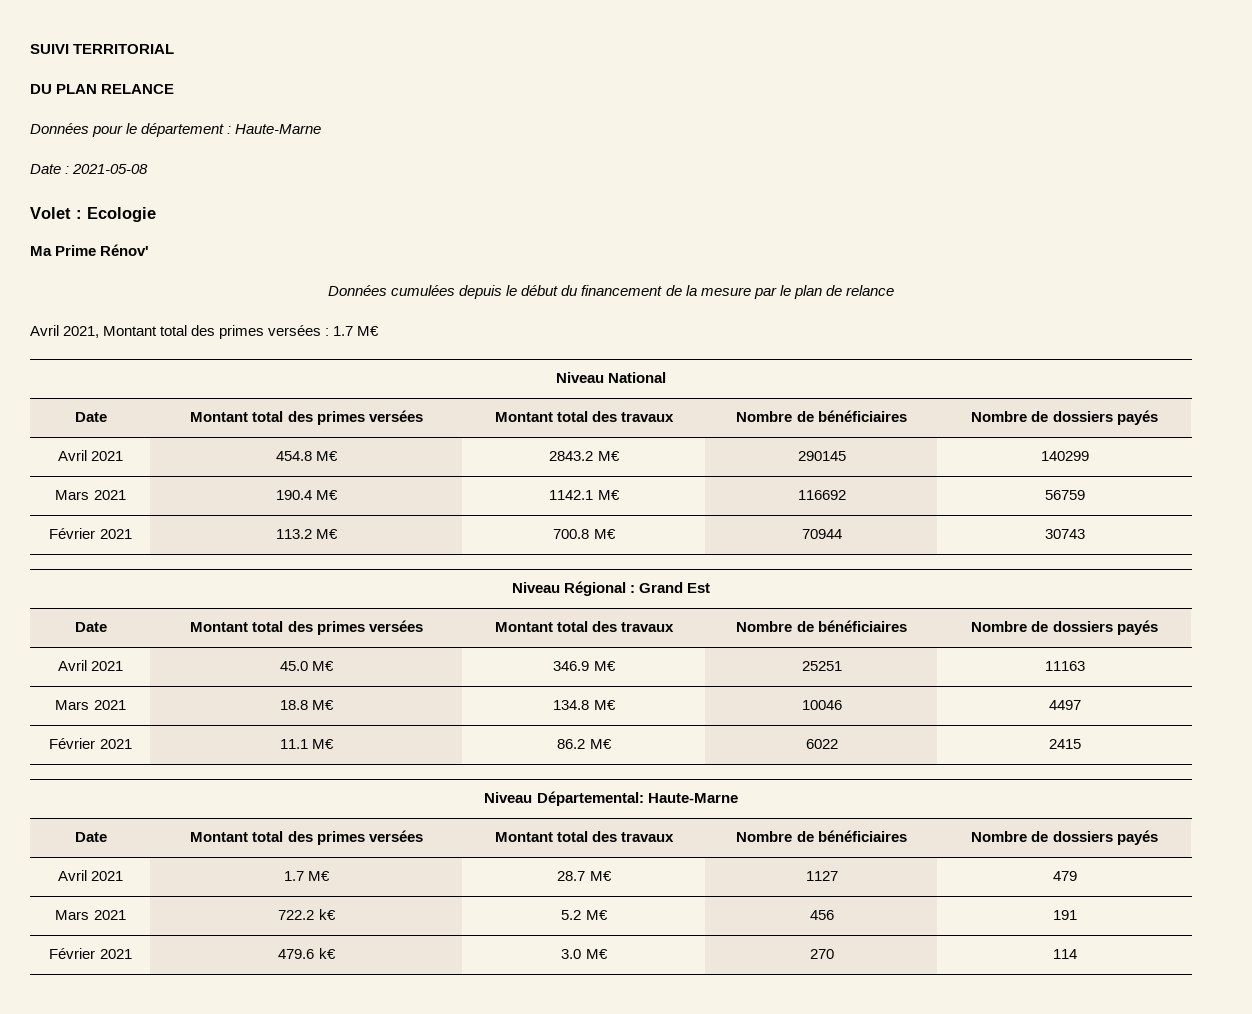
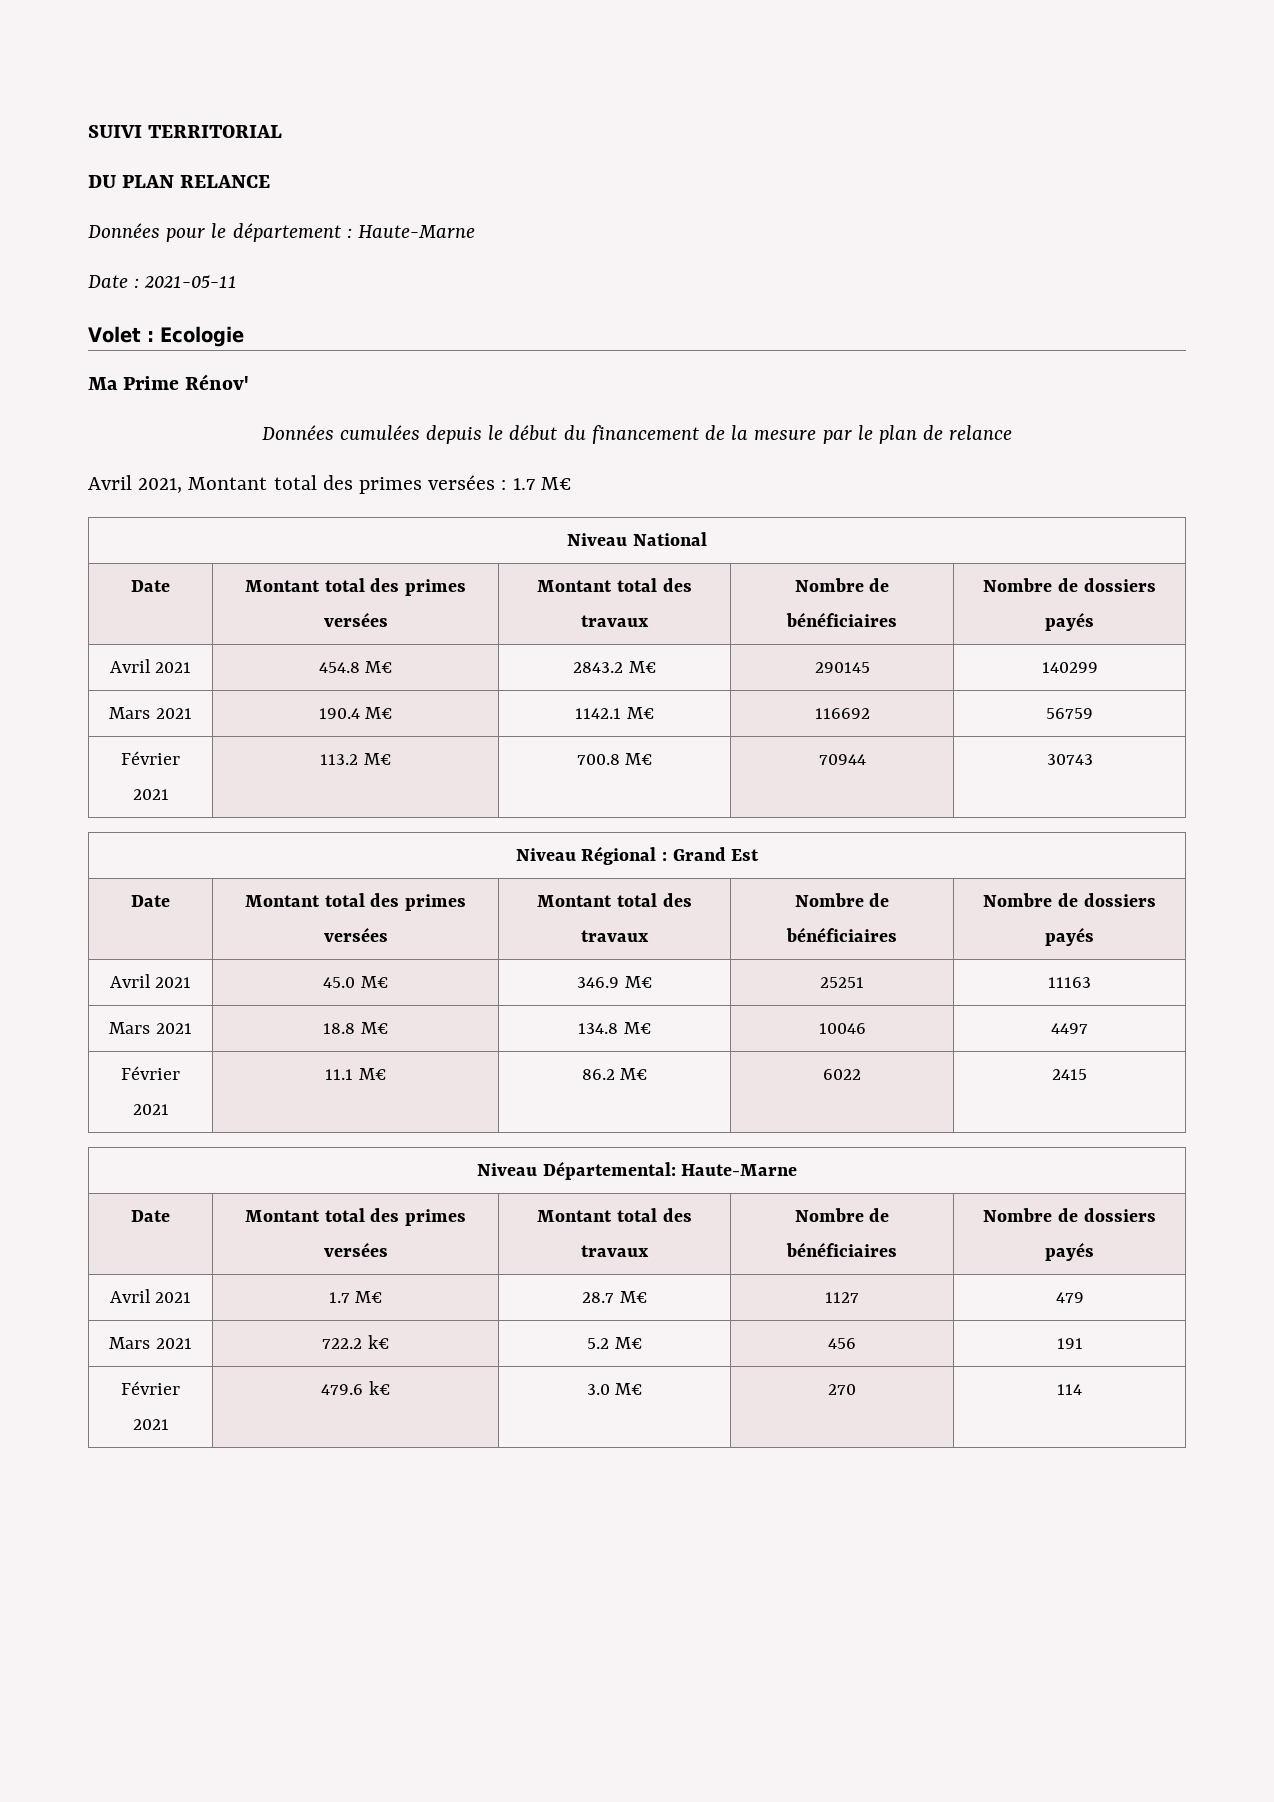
- Date : 2021-05-08
+ Date : 2021-05-11

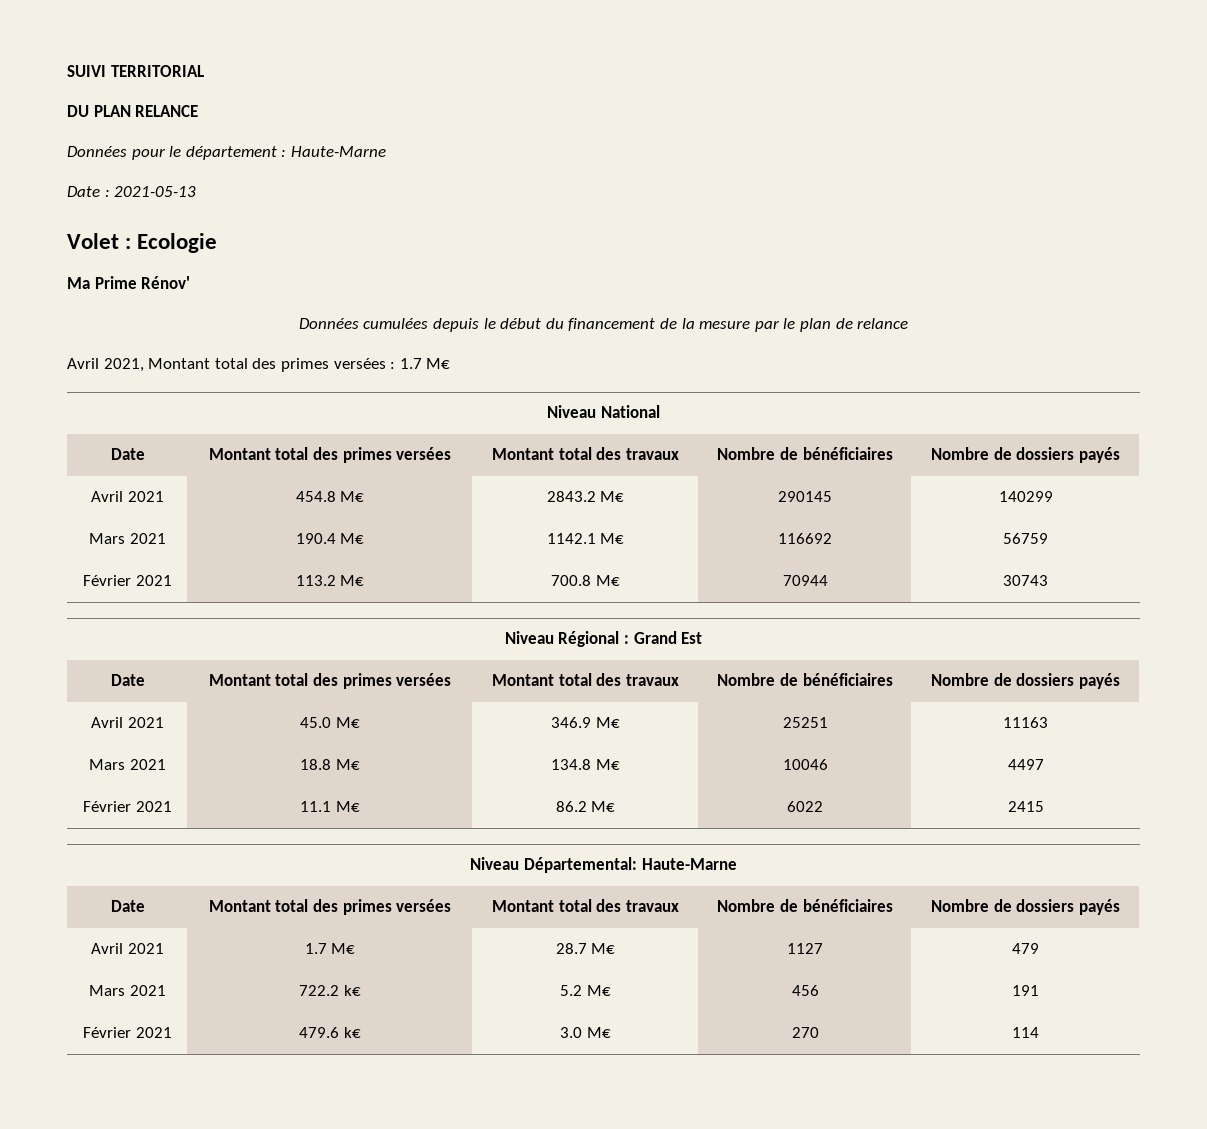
- Date : 2021-05-11
+ Date : 2021-05-13

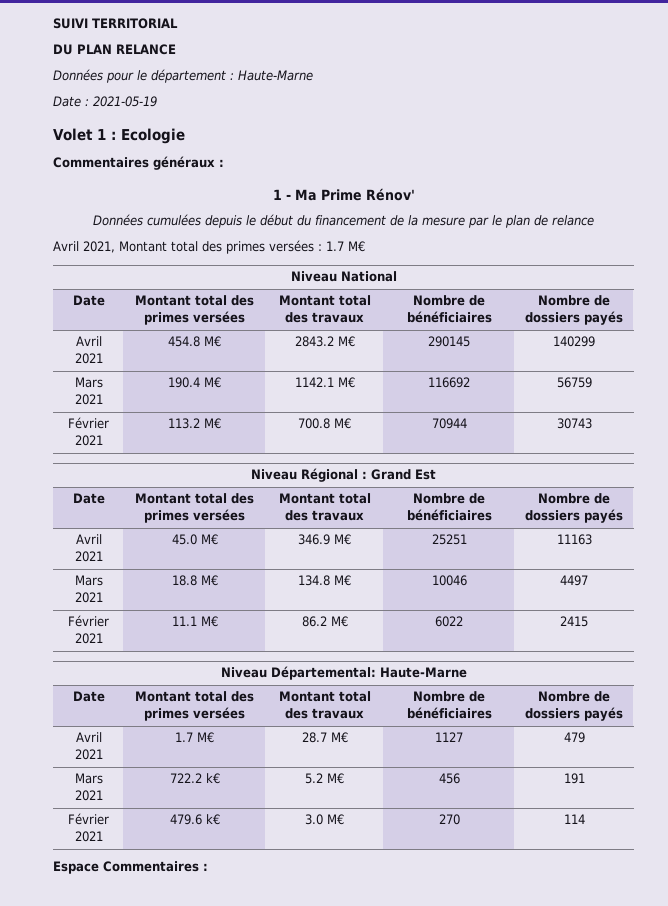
- Date : 2021-05-13
+ Date : 2021-05-19
- Volet : Ecologie
+ Volet 1 : Ecologie
- Ma Prime Rénov'
+ Commentaires généraux :
+ 1 - Ma Prime Rénov'
+ Espace Commentaires :

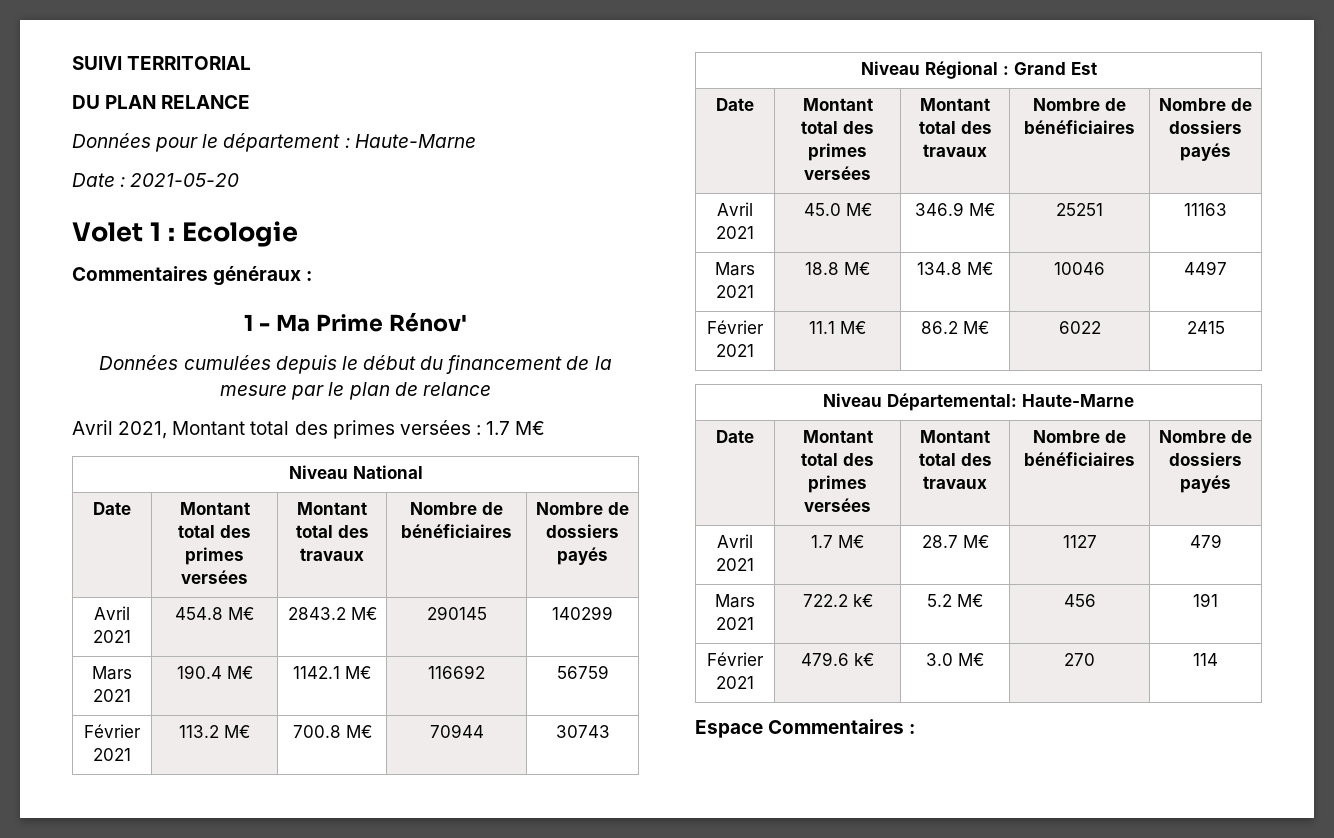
- Date : 2021-05-19
+ Date : 2021-05-20

